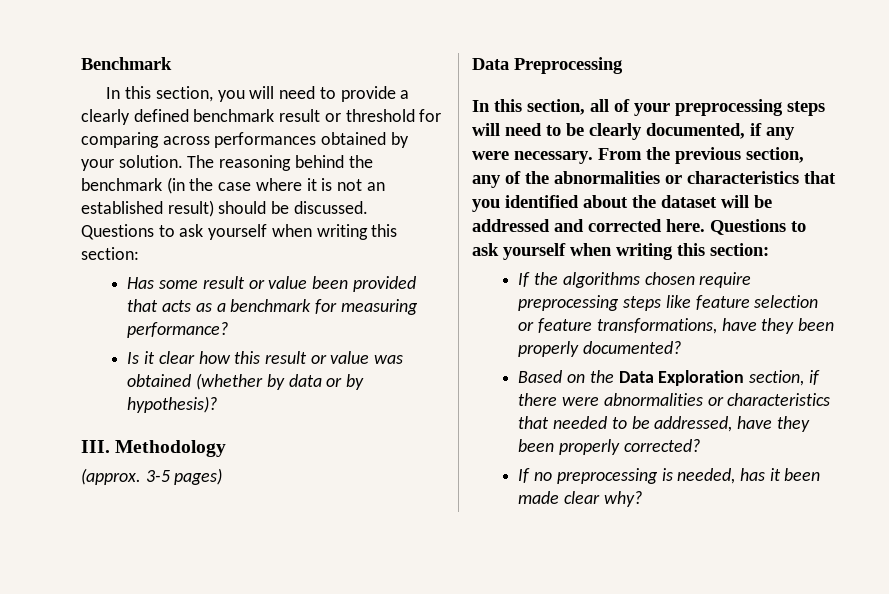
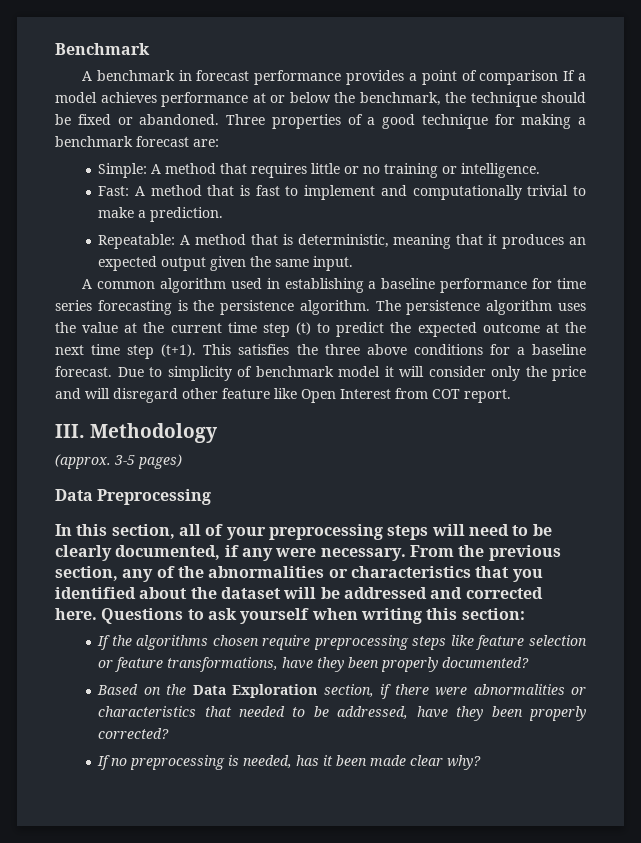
- In this section, you will need to provide a clearly defined benchmark result or threshold for comparing across performances obtained by your solution. The reasoning behind the benchmark (in the case where it is not an established result) should be discussed. Questions to ask yourself when writing this section:
- Has some result or value been provided that acts as a benchmark for measuring performance?
- Is it clear how this result or value was obtained (whether by data or by hypothesis)?
+ A benchmark in forecast performance provides a point of comparison If a model achieves performance at or below the benchmark, the technique should be fixed or abandoned. Three properties of a good technique for making a benchmark forecast are:
+ Simple: A method that requires little or no training or intelligence.
+ Fast: A method that is fast to implement and computationally trivial to make a prediction.
+ Repeatable: A method that is deterministic, meaning that it produces an expected output given the same input.
+ A common algorithm used in establishing a baseline performance for time series forecasting is the persistence algorithm. The persistence algorithm uses the value at the current time step (t) to predict the expected outcome at the next time step (t+1). This satisfies the three above conditions for a baseline forecast. Due to simplicity of benchmark model it will consider only the price and will disregard other feature like Open Interest from COT report.

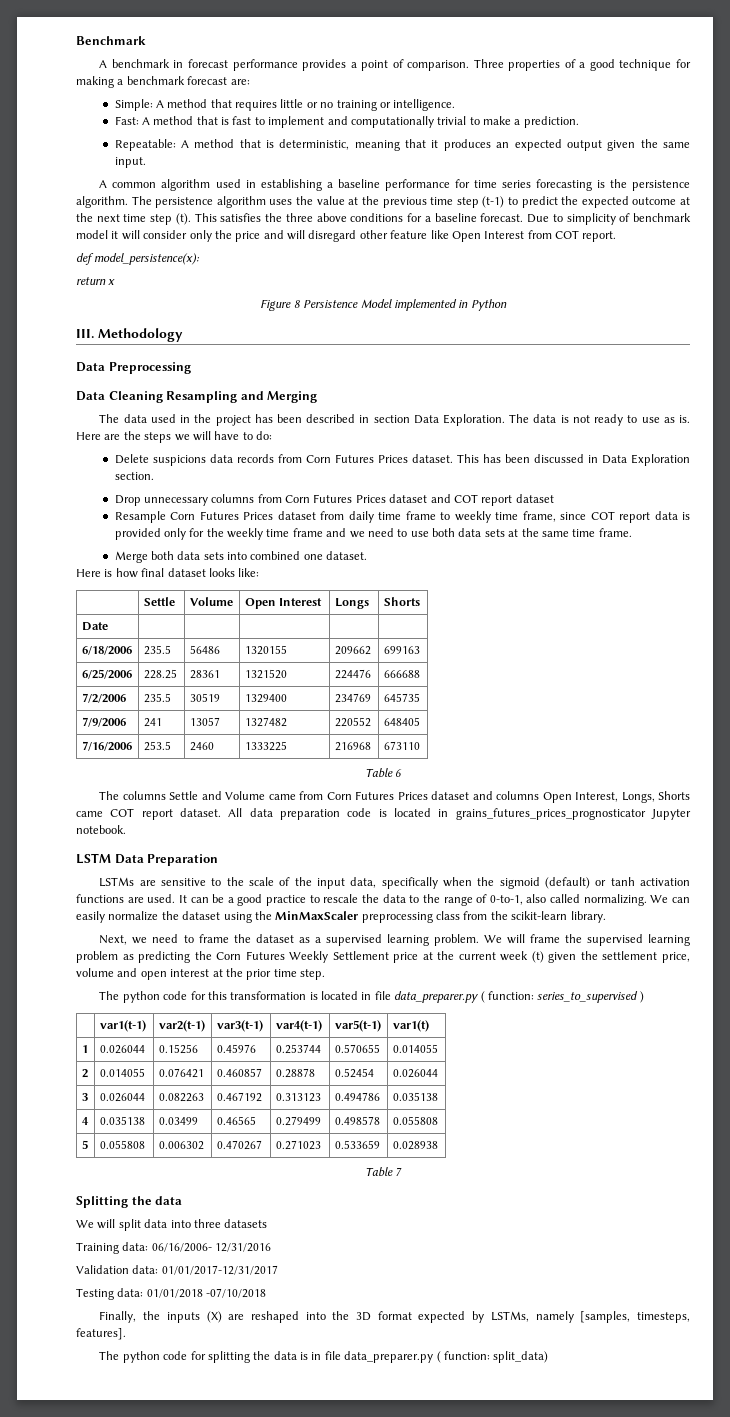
- A benchmark in forecast performance provides a point of comparison If a model achieves performance at or below the benchmark, the technique should be fixed or abandoned.
+ A benchmark in forecast performance provides a point of comparison.
- The persistence algorithm uses the value at the current time step (t) to predict the expected outcome at the next time step (t+1).
+ The persistence algorithm uses the value at the previous time step (t-1) to predict the expected outcome at the next time step (t).
+ def model_persistence(x):
+ return x
+ Figure 8 Persistence Model implemented in Python
- (approx. 3-5 pages)
- In this section, all of your preprocessing steps will need to be clearly documented, if any were necessary. From the previous section, any of the abnormalities or characteristics that you identified about the dataset will be addressed and corrected here. Questions to ask yourself when writing this section:
- If the algorithms chosen require preprocessing steps like feature selection or feature transformations, have they been properly documented?
- Based on the Data Exploration section, if there were abnormalities or characteristics that needed to be addressed, have they been properly corrected?
- If no preprocessing is needed, has it been made clear why?
+ Data Cleaning Resampling and Merging
+ The data used in the project has been described in section Data Exploration. The data is not ready to use as is. Here are the steps we will have to do:
+ Delete suspicions data records from Corn Futures Prices dataset. This has been discussed in Data Exploration section.
+ Drop unnecessary columns from Corn Futures Prices dataset and COT report dataset
+ Resample Corn Futures Prices dataset from daily time frame to weekly time frame, since COT report data is provided only for the weekly time frame and we need to use both data sets at the same time frame.
+ Merge both data sets into combined one dataset.
+ Here is how final dataset looks like:
+ | Settle | Volume | Open Interest | Longs | Shorts
+ Date | | | | |
+ 6/18/2006 | 235.5 | 56486 | 1320155 | 209662 | 699163
+ 6/25/2006 | 228.25 | 28361 | 1321520 | 224476 | 666688
+ 7/2/2006 | 235.5 | 30519 | 1329400 | 234769 | 645735
+ 7/9/2006 | 241 | 13057 | 1327482 | 220552 | 648405
+ 7/16/2006 | 253.5 | 2460 | 1333225 | 216968 | 673110
+ Table 6
+ The columns Settle and Volume came from Corn Futures Prices dataset and columns Open Interest, Longs, Shorts came COT report dataset. All data preparation code is located in grains_futures_prices_prognosticator Jupyter notebook.
+ LSTM Data Preparation
+ LSTMs are sensitive to the scale of the input data, specifically when the sigmoid (default) or tanh activation functions are used. It can be a good practice to rescale the data to the range of 0-to-1, also called normalizing. We can easily normalize the dataset using the MinMaxScaler preprocessing class from the scikit-learn library.
+ Next, we need to frame the dataset as a supervised learning problem. We will frame the supervised learning problem as predicting the Corn Futures Weekly Settlement price at the current week (t) given the settlement price, volume and open interest at the prior time step.
+ The python code for this transformation is located in file data_preparer.py ( function: series_to_supervised )
+ | var1(t-1) | var2(t-1) | var3(t-1) | var4(t-1) | var5(t-1) | var1(t)
+ 1 | 0.026044 | 0.15256 | 0.45976 | 0.253744 | 0.570655 | 0.014055
+ 2 | 0.014055 | 0.076421 | 0.460857 | 0.28878 | 0.52454 | 0.026044
+ 3 | 0.026044 | 0.082263 | 0.467192 | 0.313123 | 0.494786 | 0.035138
+ 4 | 0.035138 | 0.03499 | 0.46565 | 0.279499 | 0.498578 | 0.055808
+ 5 | 0.055808 | 0.006302 | 0.470267 | 0.271023 | 0.533659 | 0.028938
+ Table 7
+ Splitting the data
+ We will split data into three datasets
+ Training data: 06/16/2006- 12/31/2016
+ Validation data: 01/01/2017-12/31/2017
+ Testing data: 01/01/2018 -07/10/2018
+ Finally, the inputs (X) are reshaped into the 3D format expected by LSTMs, namely [samples, timesteps, features].
+ The python code for splitting the data is in file data_preparer.py ( function: split_data)

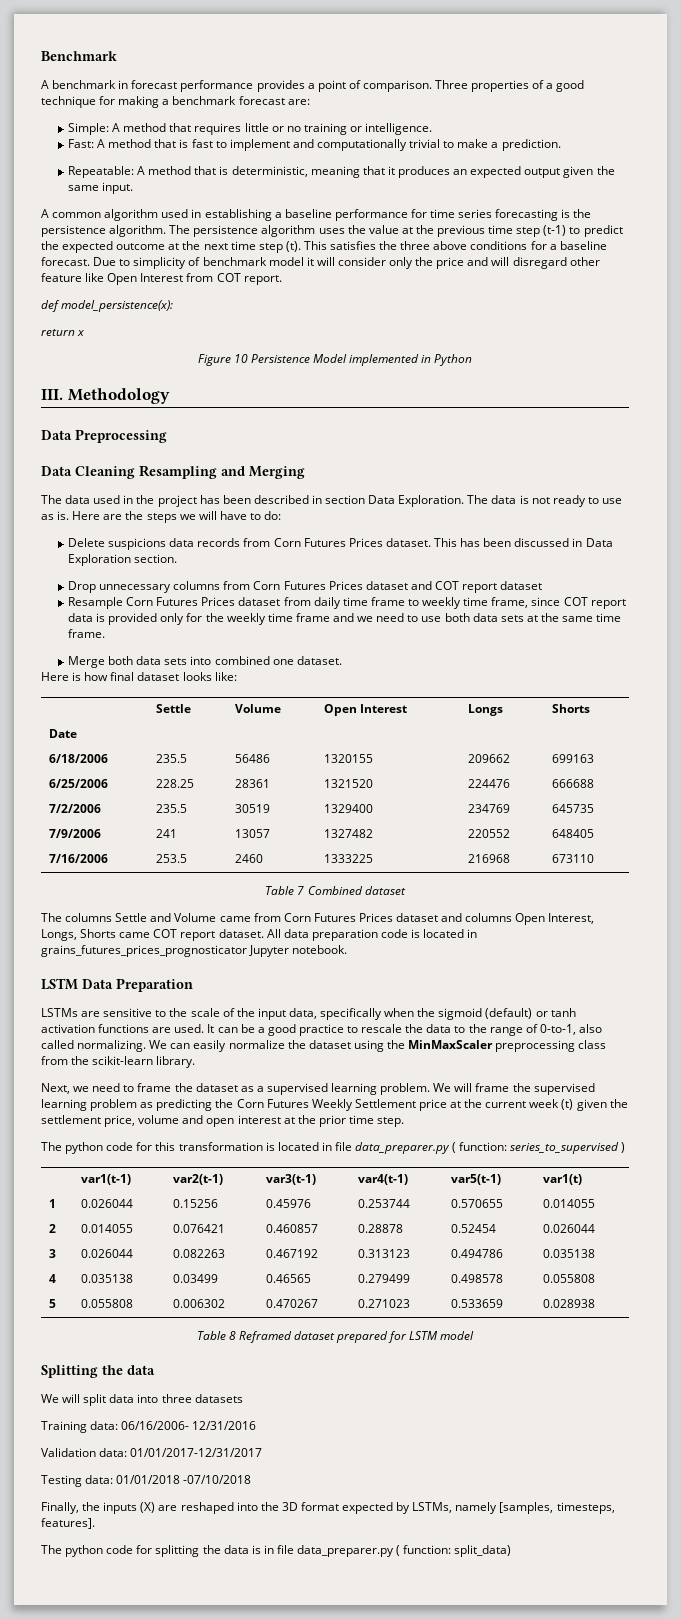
- Figure 8 Persistence Model implemented in Python
+ Figure 10 Persistence Model implemented in Python
- Table 6
+ Table 7 Combined dataset
- Table 7
+ Table 8 Reframed dataset prepared for LSTM model

